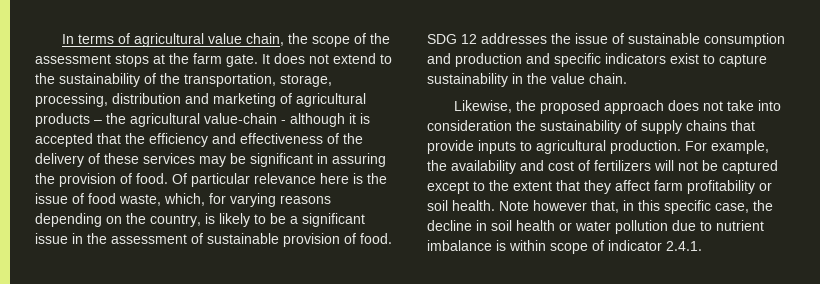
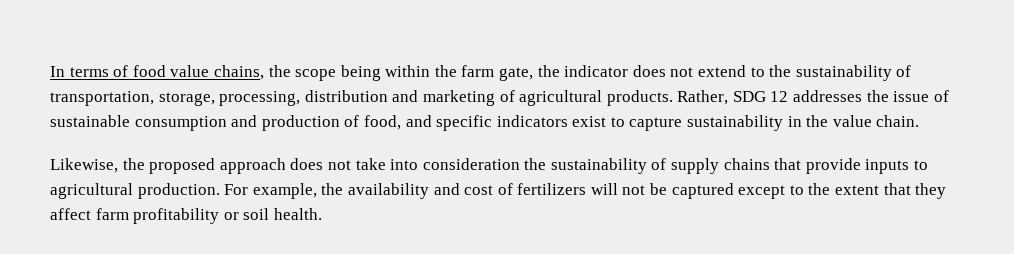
- In terms of agricultural value chain, the scope of the assessment stops at the farm gate. It does not extend to the sustainability of the transportation, storage, processing, distribution and marketing of agricultural products – the agricultural value-chain - although it is accepted that the efficiency and effectiveness of the delivery of these services may be significant in assuring the provision of food. Of particular relevance here is the issue of food waste, which, for varying reasons depending on the country, is likely to be a significant issue in the assessment of sustainable provision of food. SDG 12 addresses the issue of sustainable consumption and production and specific indicators exist to capture sustainability in the value chain.
+ In terms of food value chains, the scope being within the farm gate, the indicator does not extend to the sustainability of transportation, storage, processing, distribution and marketing of agricultural products. Rather, SDG 12 addresses the issue of sustainable consumption and production of food, and specific indicators exist to capture sustainability in the value chain.
- Note however that, in this specific case, the decline in soil health or water pollution due to nutrient imbalance is within scope of indicator 2.4.1.

